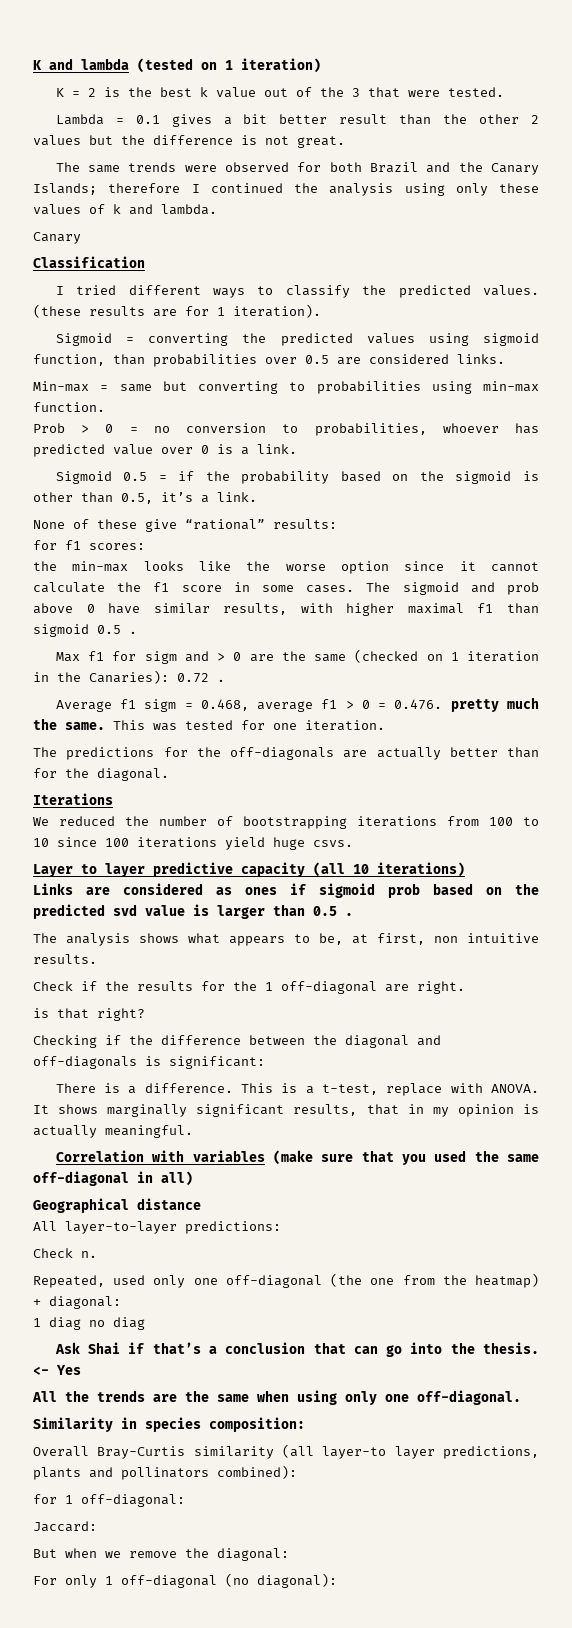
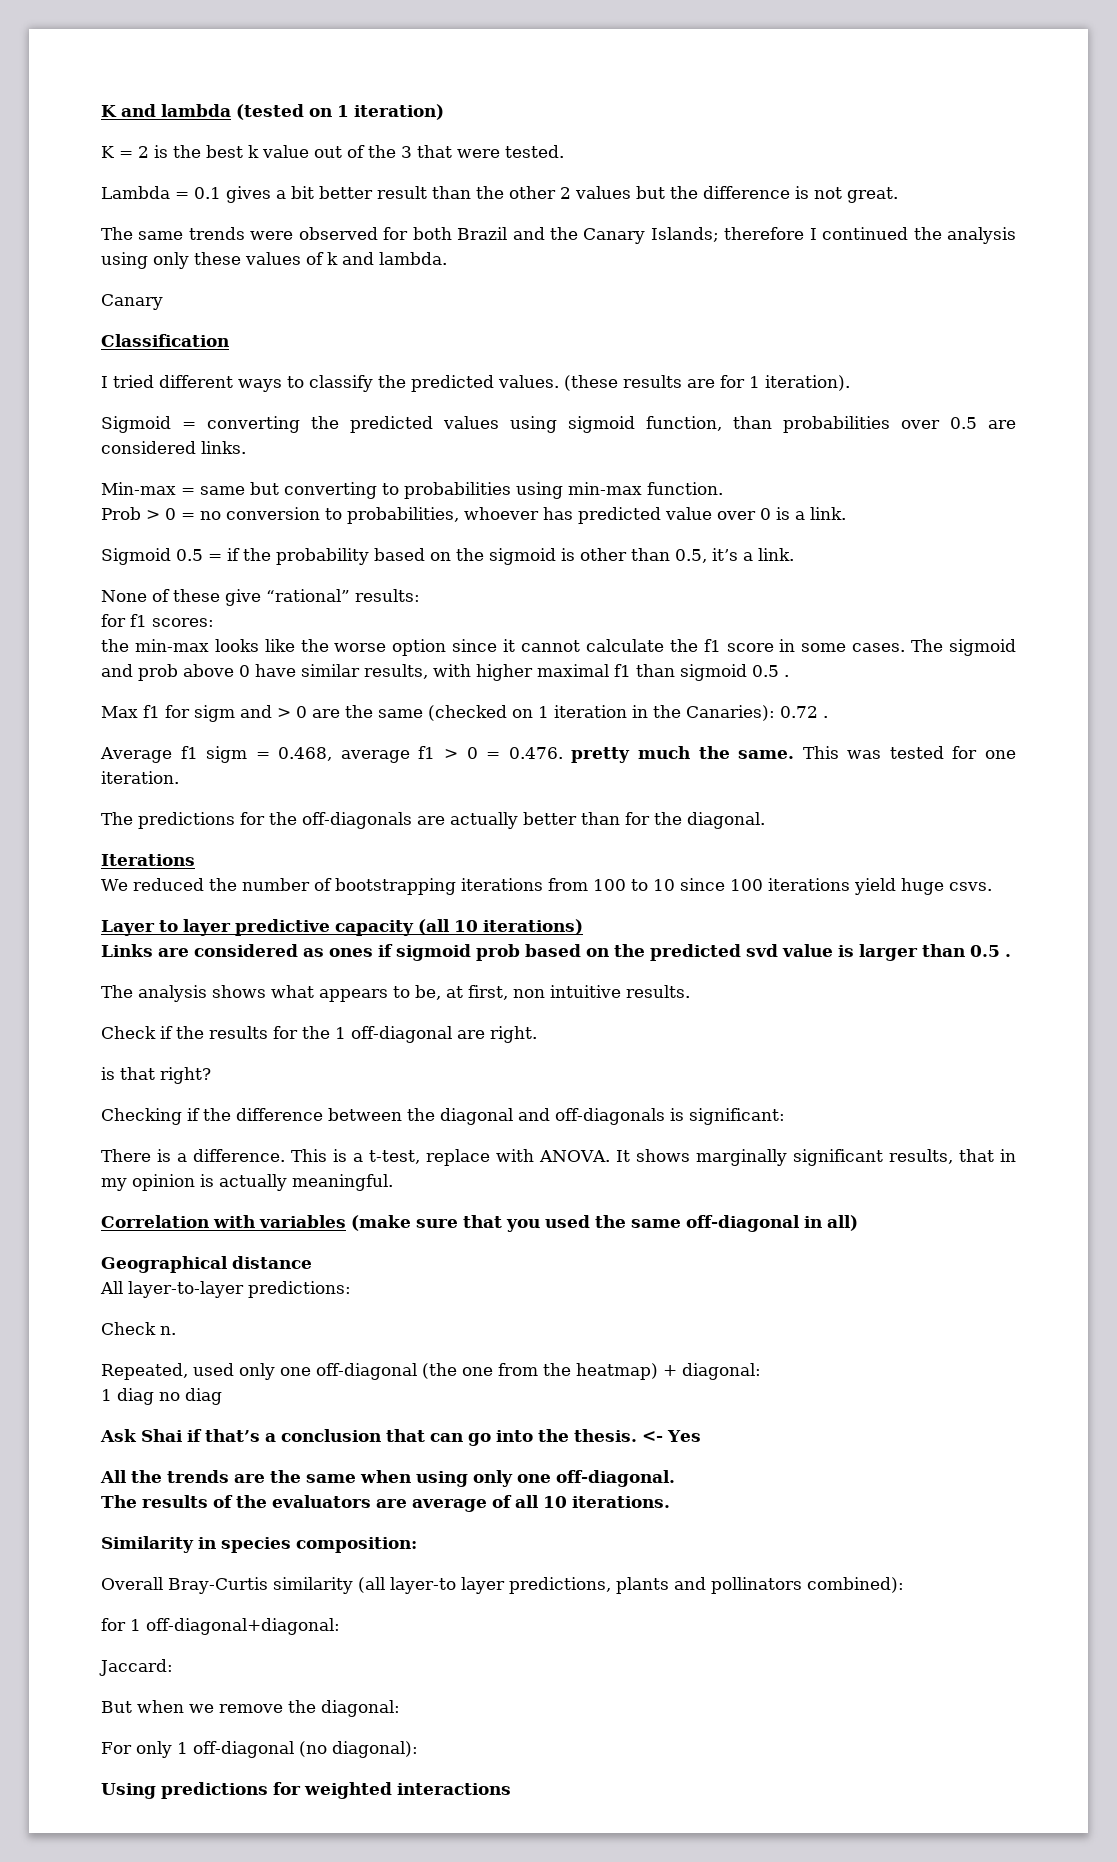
+ The results of the evaluators are average of all 10 iterations.
- for 1 off-diagonal:
+ for 1 off-diagonal+diagonal:
+ Using predictions for weighted interactions

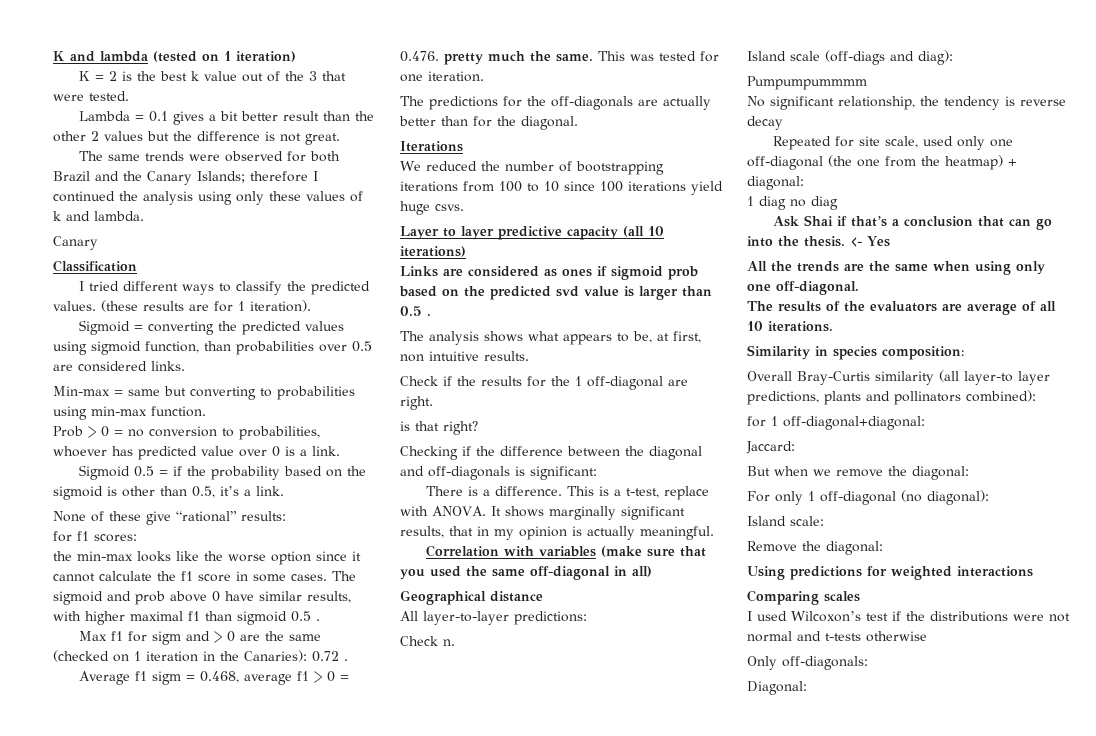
- Repeated, used only one off-diagonal (the one from the heatmap) + diagonal:
+ Island scale (off-diags and diag):
+ Pumpumpummmm
+ No significant relationship, the tendency is reverse decay
+ Repeated for site scale, used only one off-diagonal (the one from the heatmap) + diagonal:
+ Island scale:
+ Remove the diagonal:
+ Comparing scales
+ I used Wilcoxon’s test if the distributions were not normal and t-tests otherwise
+ Only off-diagonals:
+ Diagonal:

